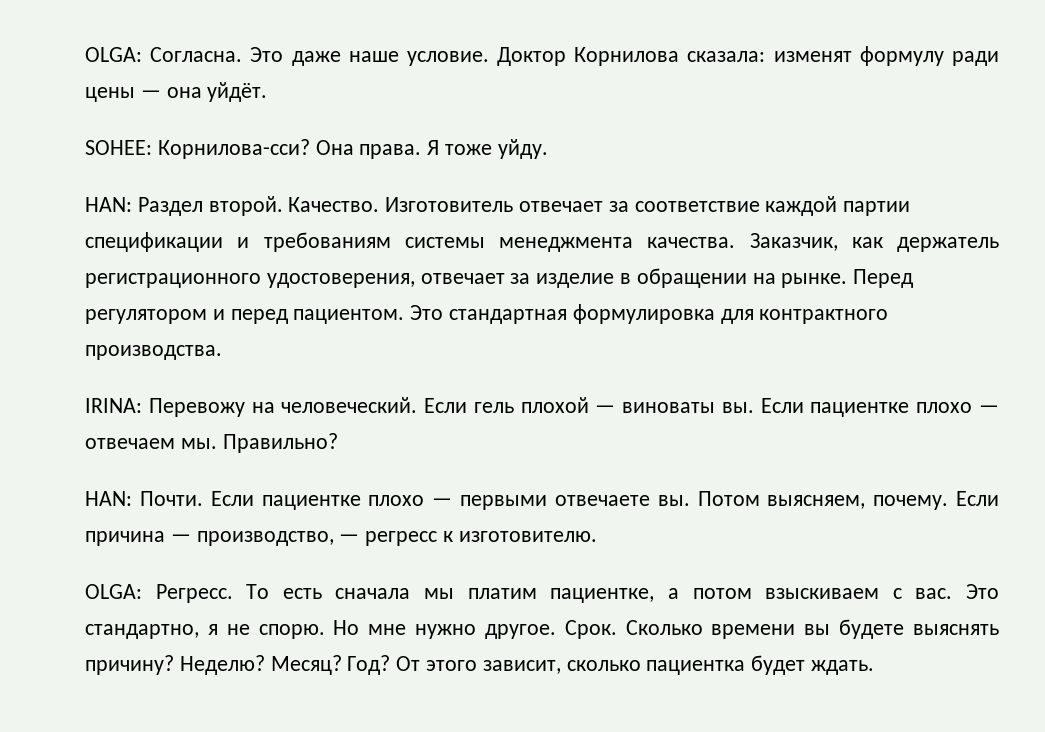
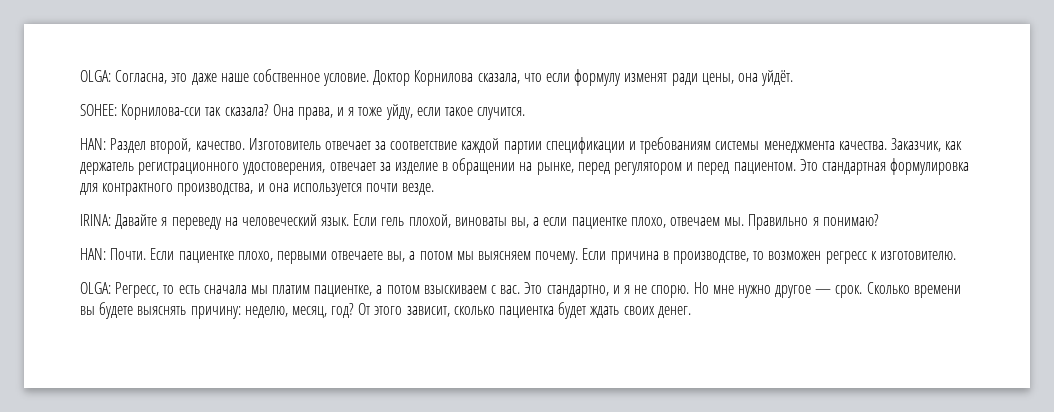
- OLGA: Согласна. Это даже наше условие.
+ OLGA: Согласна, это даже наше собственное условие.
- Доктор Корнилова сказала: изменят формулу ради цены — она уйдёт.
- SOHEE: Корнилова-сси? Она права. Я тоже уйду.
+ Доктор Корнилова сказала, что если формулу изменят ради цены, она уйдёт.
+ SOHEE: Корнилова-сси так сказала? Она права, и я тоже уйду, если такое случится.
- HAN: Раздел второй. Качество.
+ HAN: Раздел второй, качество.
- Заказчик, как держатель регистрационного удостоверения, отвечает за изделие в обращении на рынке. Перед регулятором и перед пациентом.
+ Заказчик, как держатель регистрационного удостоверения, отвечает за изделие в обращении на рынке, перед регулятором и перед пациентом.
- Это стандартная формулировка для контрактного производства.
- IRINA: Перевожу на человеческий. Если гель плохой — виноваты вы. Если пациентке плохо — отвечаем мы. Правильно?
- HAN: Почти. Если пациентке плохо — первыми отвечаете вы. Потом выясняем, почему. Если причина — производство, — регресс к изготовителю.
+ Это стандартная формулировка для контрактного производства, и она используется почти везде.
+ IRINA: Давайте я переведу на человеческий язык. Если гель плохой, виноваты вы, а если пациентке плохо, отвечаем мы. Правильно я понимаю?
+ HAN: Почти. Если пациентке плохо, первыми отвечаете вы, а потом мы выясняем почему. Если причина в производстве, то возможен регресс к изготовителю.
- OLGA: Регресс. То есть сначала мы платим пациентке, а потом взыскиваем с вас.
+ OLGA: Регресс, то есть сначала мы платим пациентке, а потом взыскиваем с вас.
- Это стандартно, я не спорю.
+ Это стандартно, и я не спорю.
- Но мне нужно другое. Срок.
+ Но мне нужно другое — срок.
- Сколько времени вы будете выяснять причину? Неделю? Месяц? Год?
+ Сколько времени вы будете выяснять причину: неделю, месяц, год?
- От этого зависит, сколько пациентка будет ждать.
+ От этого зависит, сколько пациентка будет ждать своих денег.

